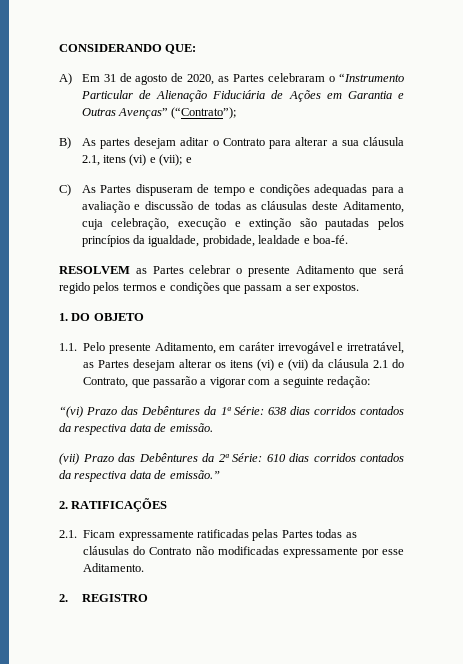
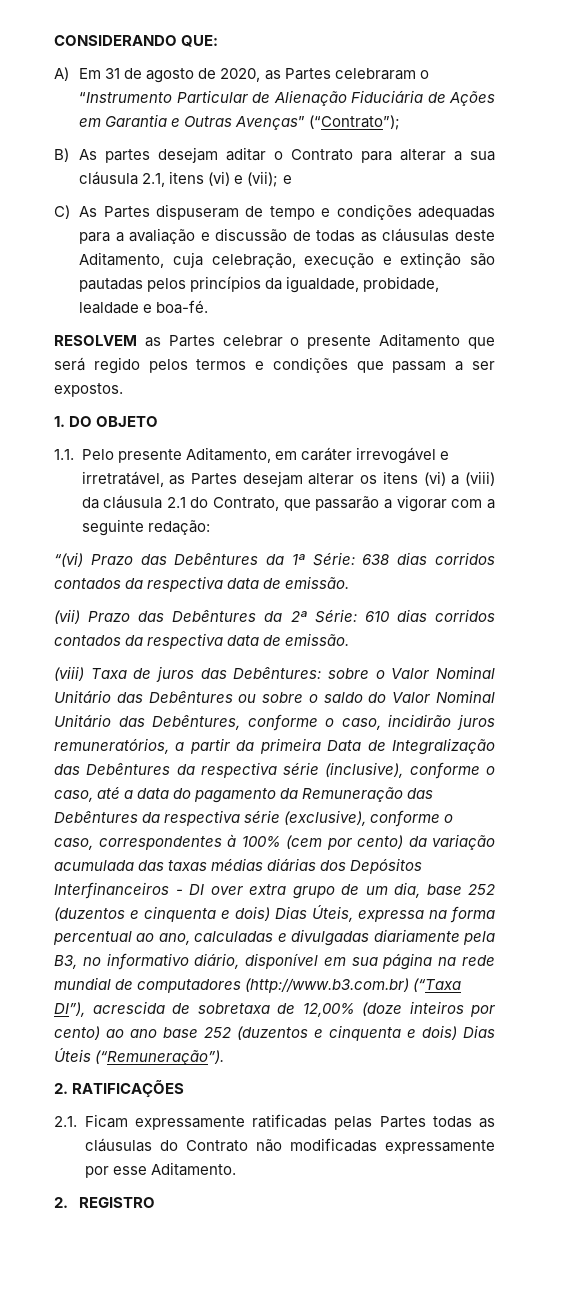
- 1.1. Pelo presente Aditamento, em caráter irrevogável e irretratável, as Partes desejam alterar os itens (vi) e (vii) da cláusula 2.1 do Contrato, que passarão a vigorar com a seguinte redação:
+ 1.1. Pelo presente Aditamento, em caráter irrevogável e irretratável, as Partes desejam alterar os itens (vi) a (viii) da cláusula 2.1 do Contrato, que passarão a vigorar com a seguinte redação:
- (vii) Prazo das Debêntures da 2ª Série: 610 dias corridos contados da respectiva data de emissão.”
+ (vii) Prazo das Debêntures da 2ª Série: 610 dias corridos contados da respectiva data de emissão.
+ (viii) Taxa de juros das Debêntures: sobre o Valor Nominal Unitário das Debêntures ou sobre o saldo do Valor Nominal Unitário das Debêntures, conforme o caso, incidirão juros remuneratórios, a partir da primeira Data de Integralização das Debêntures da respectiva série (inclusive), conforme o caso, até a data do pagamento da Remuneração das Debêntures da respectiva série (exclusive), conforme o caso, correspondentes à 100% (cem por cento) da variação acumulada das taxas médias diárias dos Depósitos Interfinanceiros - DI over extra grupo de um dia, base 252 (duzentos e cinquenta e dois) Dias Úteis, expressa na forma percentual ao ano, calculadas e divulgadas diariamente pela B3, no informativo diário, disponível em sua página na rede mundial de computadores (http://www.b3.com.br) (“Taxa DI”), acrescida de sobretaxa de 12,00% (doze inteiros por cento) ao ano base 252 (duzentos e cinquenta e dois) Dias Úteis (“Remuneração”).

